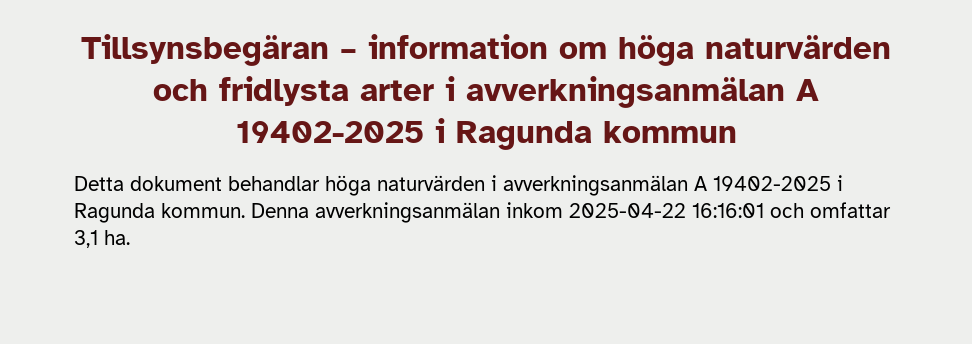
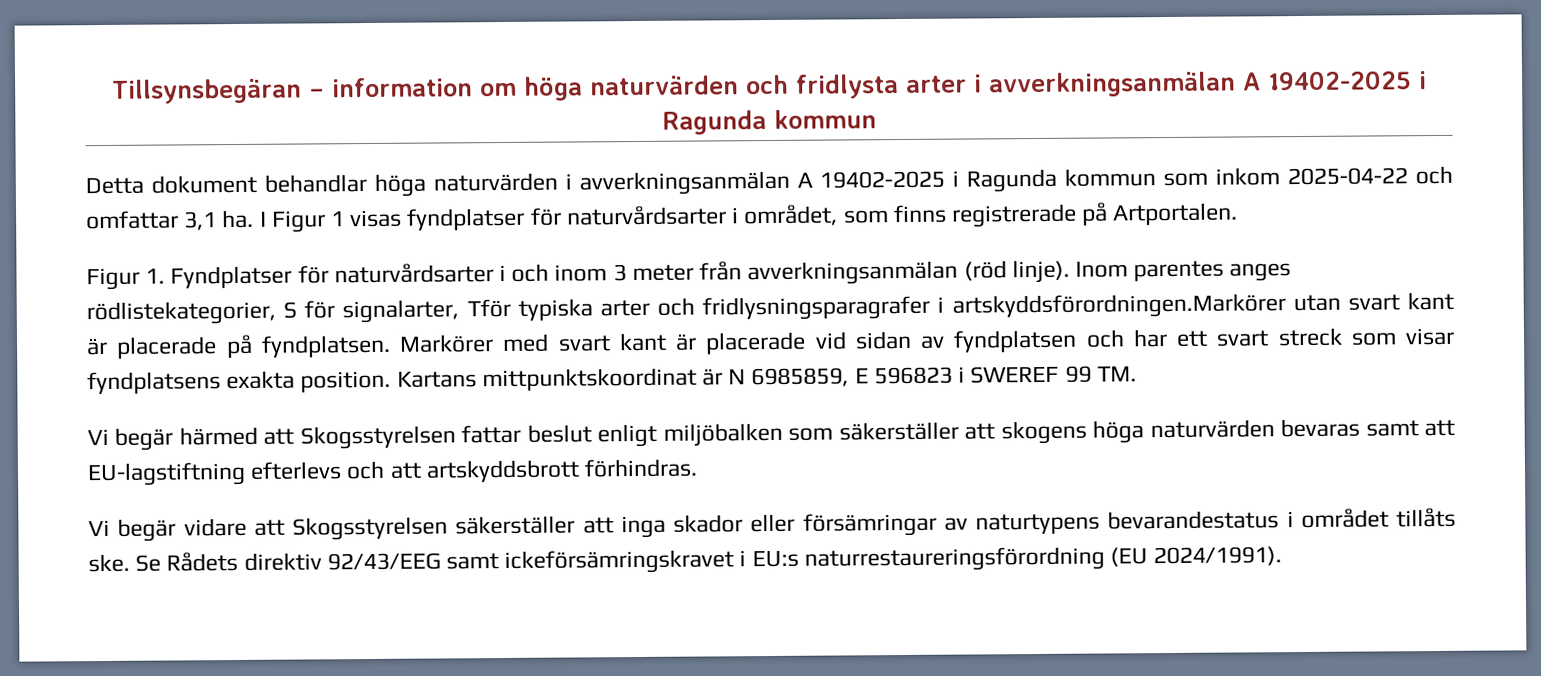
- Detta dokument behandlar höga naturvärden i avverkningsanmälan A 19402-2025 i Ragunda kommun. Denna avverkningsanmälan inkom 2025-04-22 16:16:01 och omfattar 3,1 ha.
+ Detta dokument behandlar höga naturvärden i avverkningsanmälan A 19402-2025 i Ragunda kommun som inkom 2025-04-22 och omfattar 3,1 ha.
+ I Figur 1 visas fyndplatser för naturvårdsarter i området, som finns registrerade på Artportalen.
+ Figur 1. Fyndplatser för naturvårdsarter i och inom 3 meter från avverkningsanmälan (röd linje). Inom parentes anges rödlistekategorier, S för signalarter, Tför typiska arter och fridlysningsparagrafer i artskyddsförordningen.Markörer utan svart kant är placerade på fyndplatsen. Markörer med svart kant är placerade vid sidan av fyndplatsen och har ett svart streck som visar fyndplatsens exakta position. Kartans mittpunktskoordinat är N 6985859, E 596823 i SWEREF 99 TM.
+ Vi begär härmed att Skogsstyrelsen fattar beslut enligt miljöbalken som säkerställer att skogens höga naturvärden bevaras samt att EU-lagstiftning efterlevs och att artskyddsbrott förhindras.
+ Vi begär vidare att Skogsstyrelsen säkerställer att inga skador eller försämringar av naturtypens bevarandestatus i området tillåts ske. Se Rådets direktiv 92/43/EEG samt ickeförsämringskravet i EU:s naturrestaureringsförordning (EU 2024/1991).

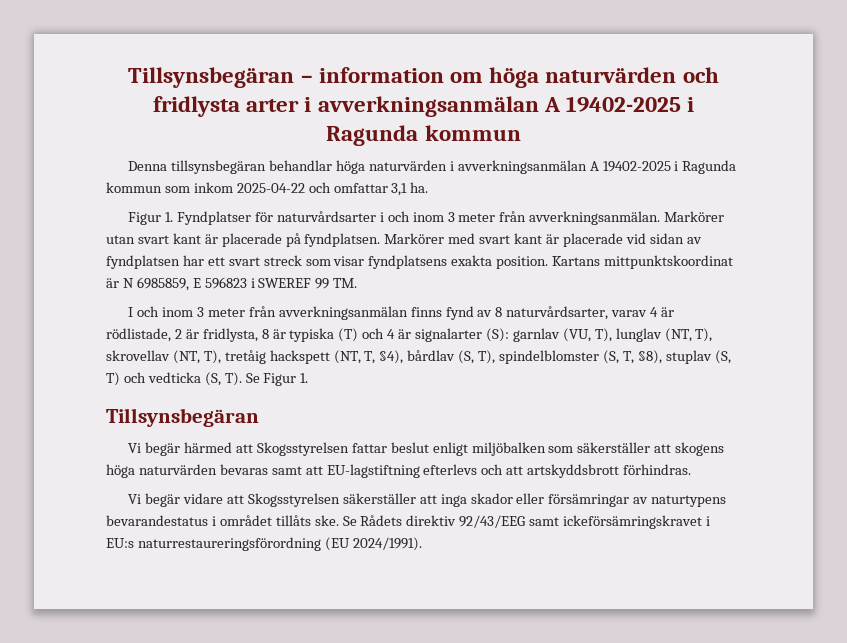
- Detta dokument behandlar höga naturvärden i avverkningsanmälan A 19402-2025 i Ragunda kommun som inkom 2025-04-22 och omfattar 3,1 ha. I Figur 1 visas fyndplatser för naturvårdsarter i området, som finns registrerade på Artportalen.
+ Denna tillsynsbegäran behandlar höga naturvärden i avverkningsanmälan A 19402-2025 i Ragunda kommun som inkom 2025-04-22 och omfattar 3,1 ha.
- Figur 1. Fyndplatser för naturvårdsarter i och inom 3 meter från avverkningsanmälan (röd linje). Inom parentes anges rödlistekategorier, S för signalarter, Tför typiska arter och fridlysningsparagrafer i artskyddsförordningen.Markörer utan svart kant är placerade på fyndplatsen.
+ Figur 1. Fyndplatser för naturvårdsarter i och inom 3 meter från avverkningsanmälan. Markörer utan svart kant är placerade på fyndplatsen.
- Markörer med svart kant är placerade vid sidan av fyndplatsen och har ett svart streck som visar fyndplatsens exakta position.
+ Markörer med svart kant är placerade vid sidan av fyndplatsen har ett svart streck som visar fyndplatsens exakta position.
+ I och inom 3 meter från avverkningsanmälan finns fynd av 8 naturvårdsarter, varav 4 är rödlistade, 2 är fridlysta, 8 är typiska (T) och 4 är signalarter (S): garnlav (VU, T), lunglav (NT, T), skrovellav (NT, T), tretåig hackspett (NT, T, §4), bårdlav (S, T), spindelblomster (S, T, §8), stuplav (S, T) och vedticka (S, T). Se Figur 1.
+ Tillsynsbegäran

